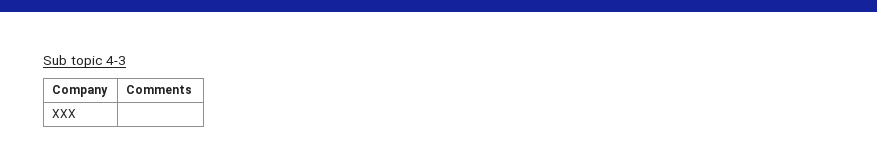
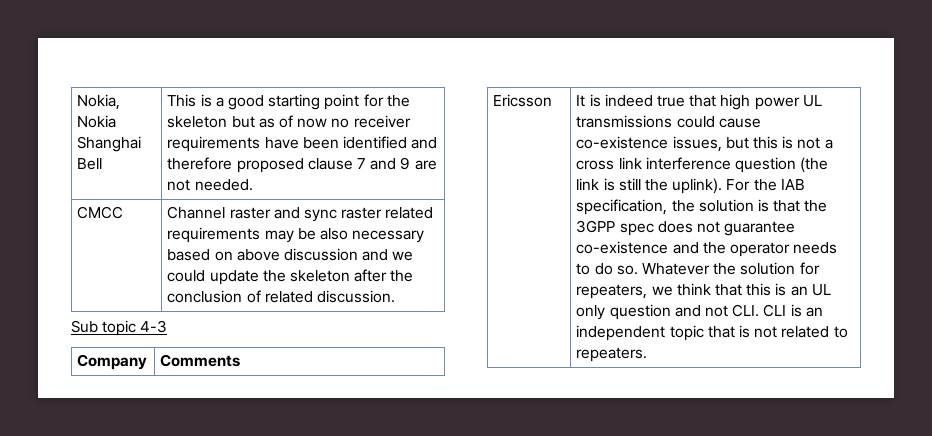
+ Nokia, Nokia Shanghai Bell | This is a good starting point for the skeleton but as of now no receiver requirements have been identified and therefore proposed clause 7 and 9 are not needed.
+ CMCC | Channel raster and sync raster related requirements may be also necessary based on above discussion and we could update the skeleton after the conclusion of related discussion.
- XXX
+ Ericsson | It is indeed true that high power UL transmissions could cause co-existence issues, but this is not a cross link interference question (the link is still the uplink). For the IAB specification, the solution is that the 3GPP spec does not guarantee co-existence and the operator needs to do so. Whatever the solution for repeaters, we think that this is an UL only question and not CLI. CLI is an independent topic that is not related to repeaters.

